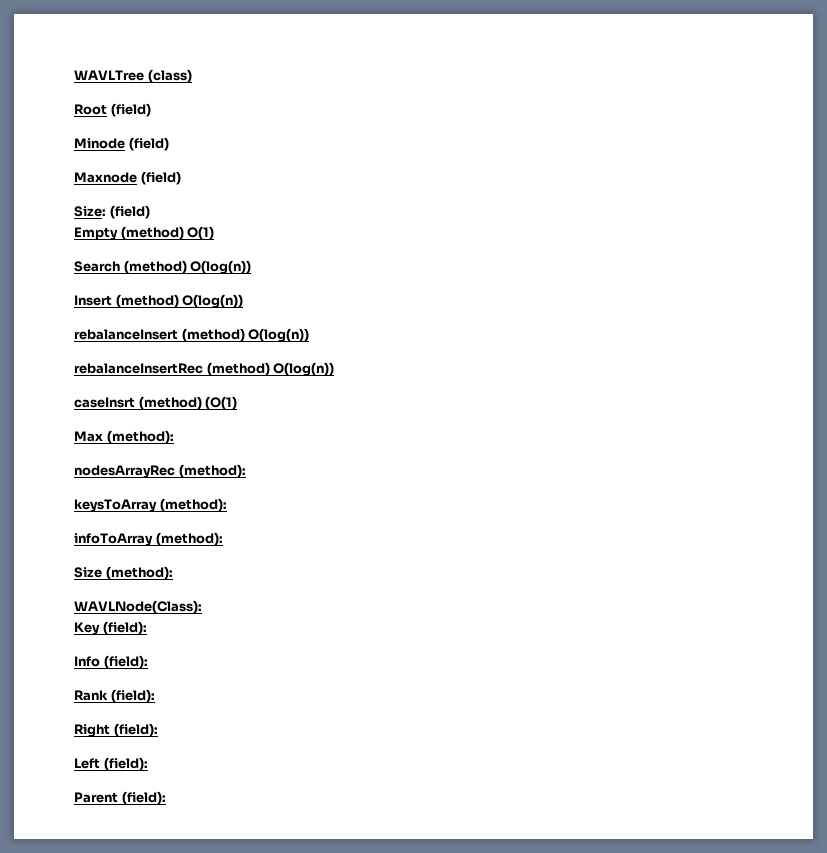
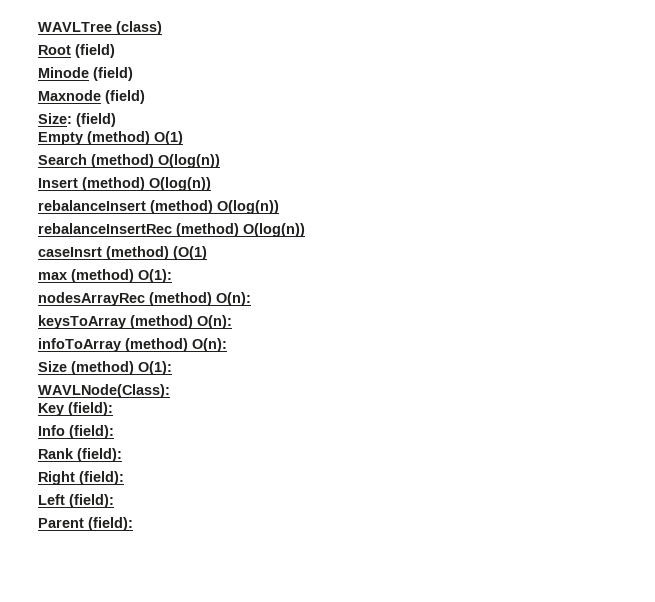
- Max (method):
+ max (method) O(1):
- nodesArrayRec (method):
+ nodesArrayRec (method) O(n):
- keysToArray (method):
+ keysToArray (method) O(n):
- infoToArray (method):
+ infoToArray (method) O(n):
- Size (method):
+ Size (method) O(1):

